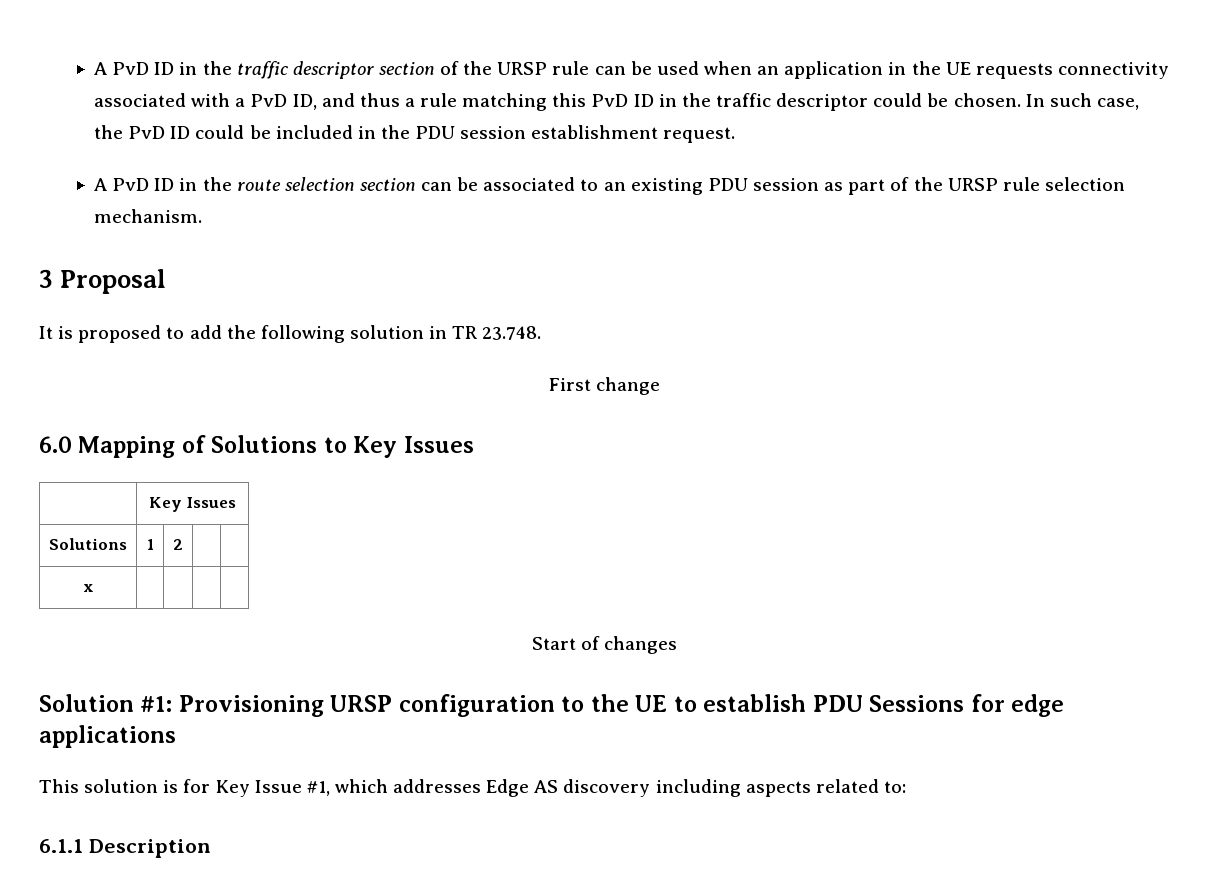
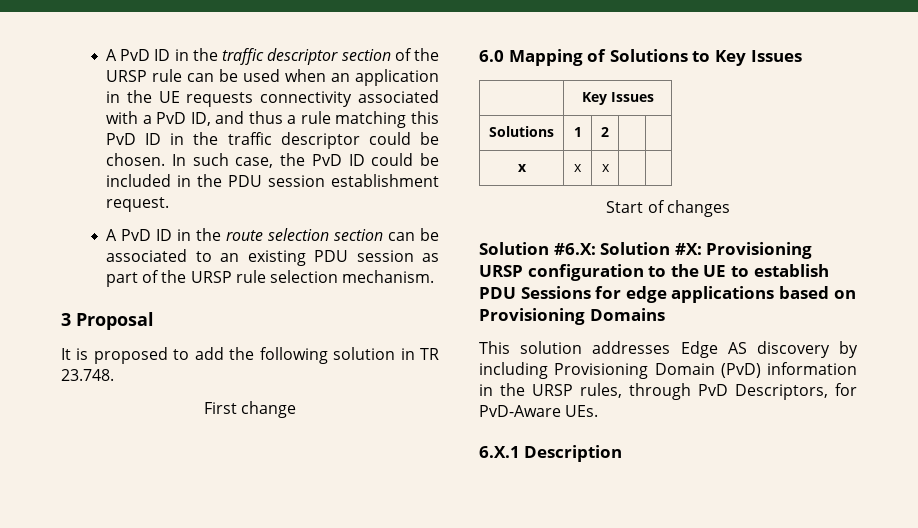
- x | | | |
+ x | x | x | |
- Solution #1: Provisioning URSP configuration to the UE to establish PDU Sessions for edge applications
- This solution is for Key Issue #1, which addresses Edge AS discovery including aspects related to:
- 6.1.1 Description
+ Solution #6.X: Solution #X: Provisioning URSP configuration to the UE to establish PDU Sessions for edge applications based on Provisioning Domains
+ This solution addresses Edge AS discovery by including Provisioning Domain (PvD) information in the URSP rules, through PvD Descriptors, for PvD-Aware UEs.
+ 6.X.1 Description

